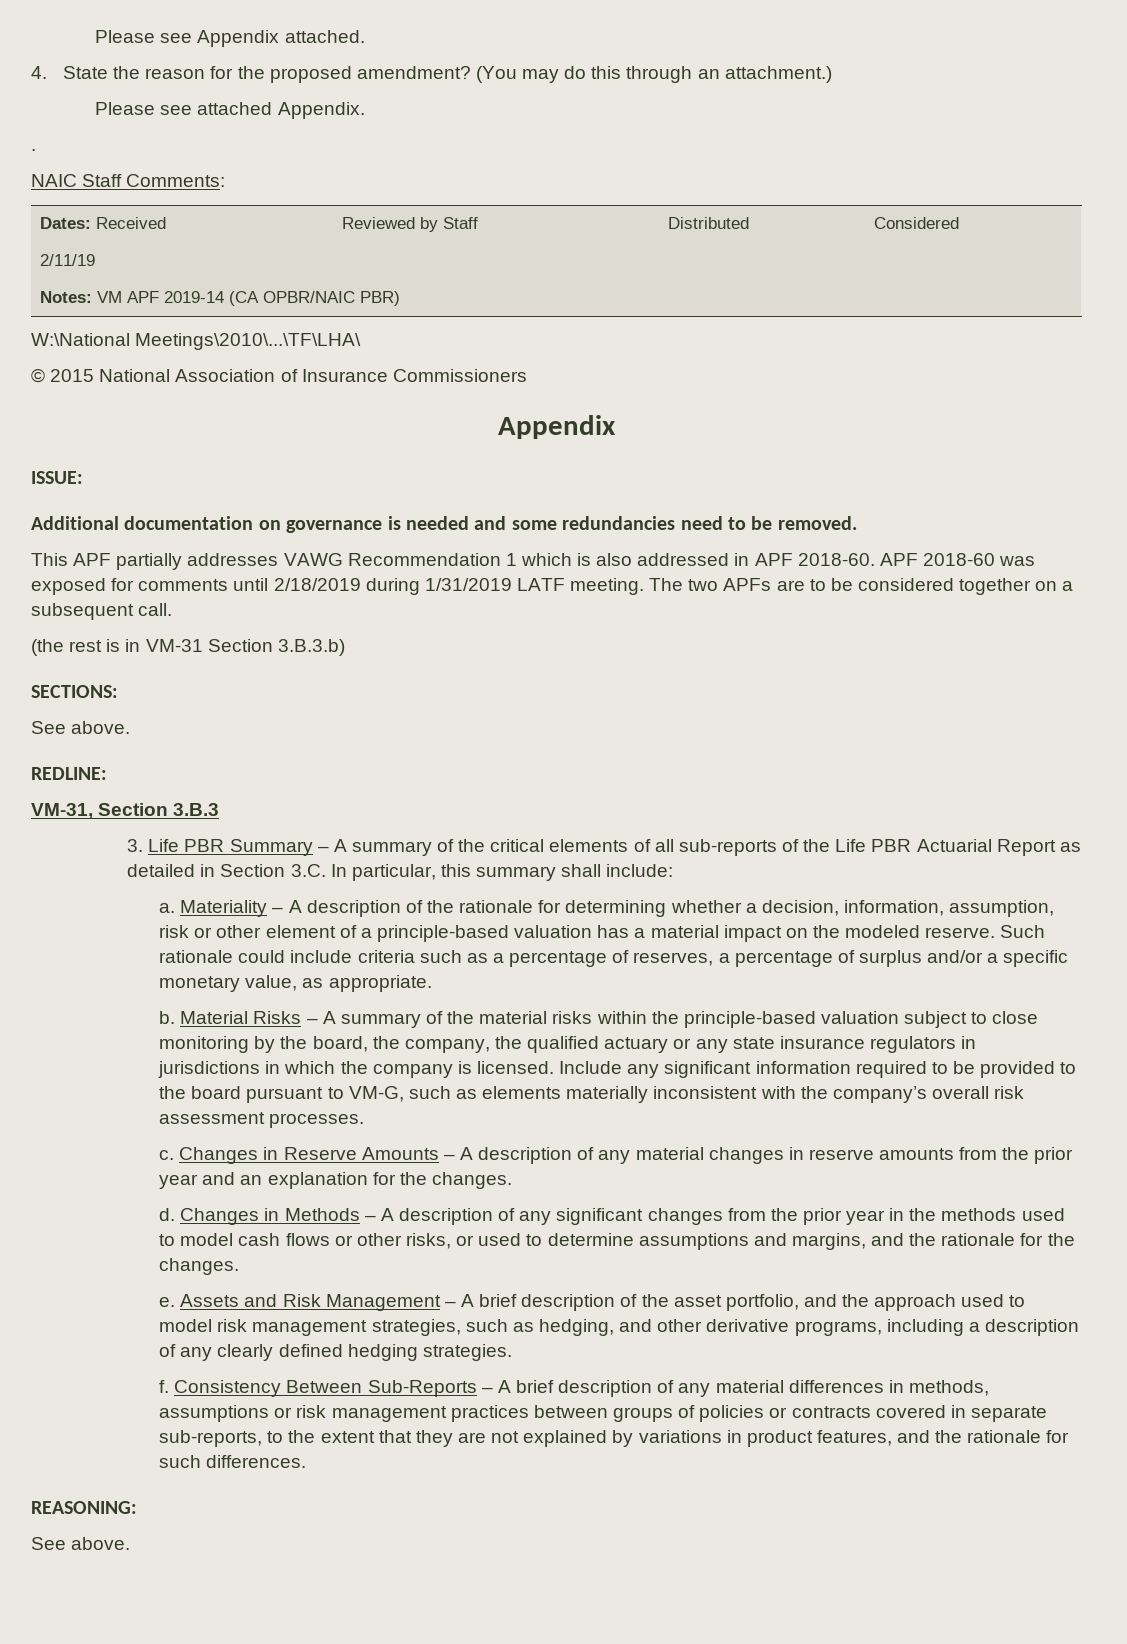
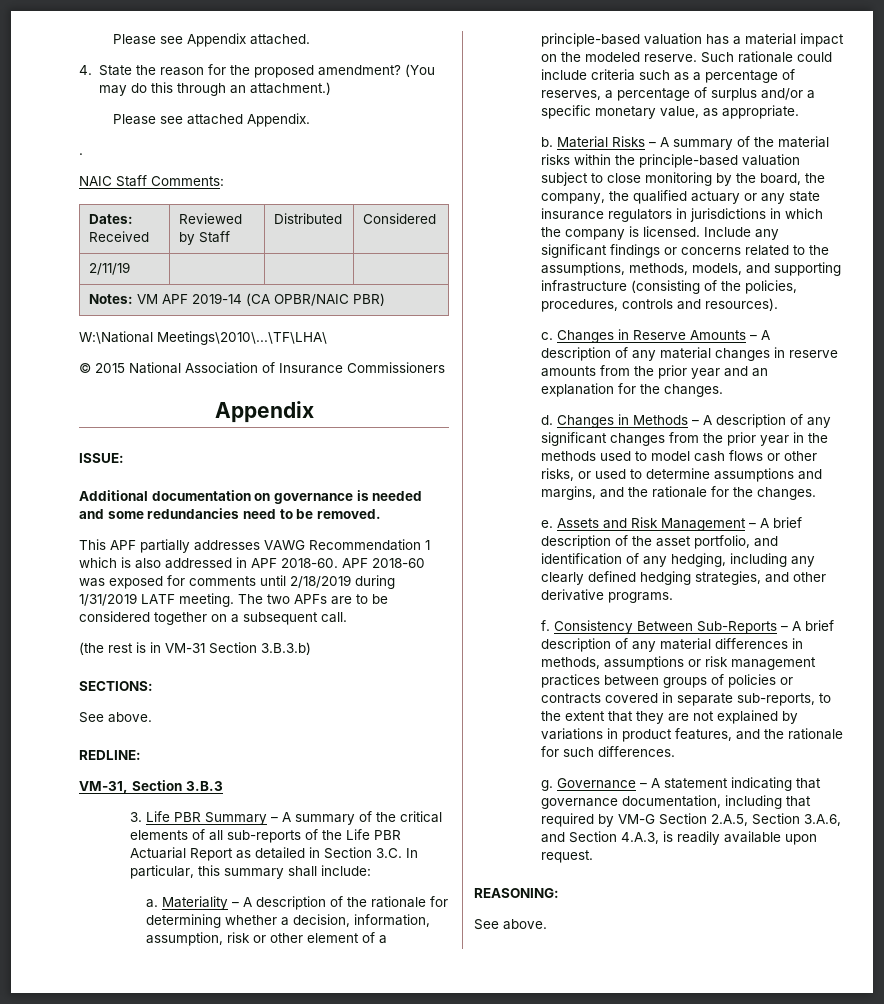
- Include any significant information required to be provided to the board pursuant to VM-G, such as elements materially inconsistent with the company’s overall risk assessment processes.
+ Include any significant findings or concerns related to the assumptions, methods, models, and supporting infrastructure (consisting of the policies, procedures, controls and resources).
- Assets and Risk Management – A brief description of the asset portfolio, and the approach used to model risk management strategies, such as hedging, and other derivative programs, including a description of any clearly defined hedging strategies.
+ Assets and Risk Management – A brief description of the asset portfolio, and identification of any hedging, including any clearly defined hedging strategies, and other derivative programs.
+ g. Governance – A statement indicating that governance documentation, including that required by VM-G Section 2.A.5, Section 3.A.6, and Section 4.A.3, is readily available upon request.

